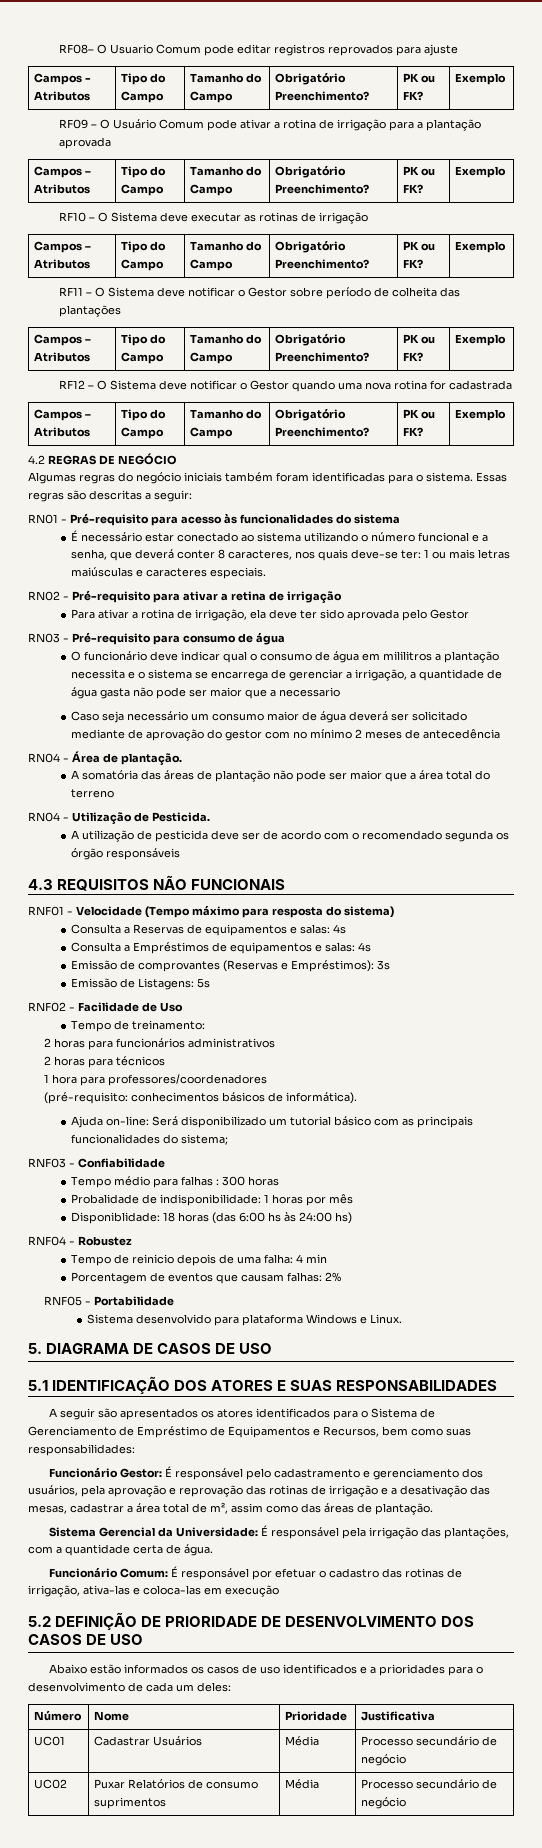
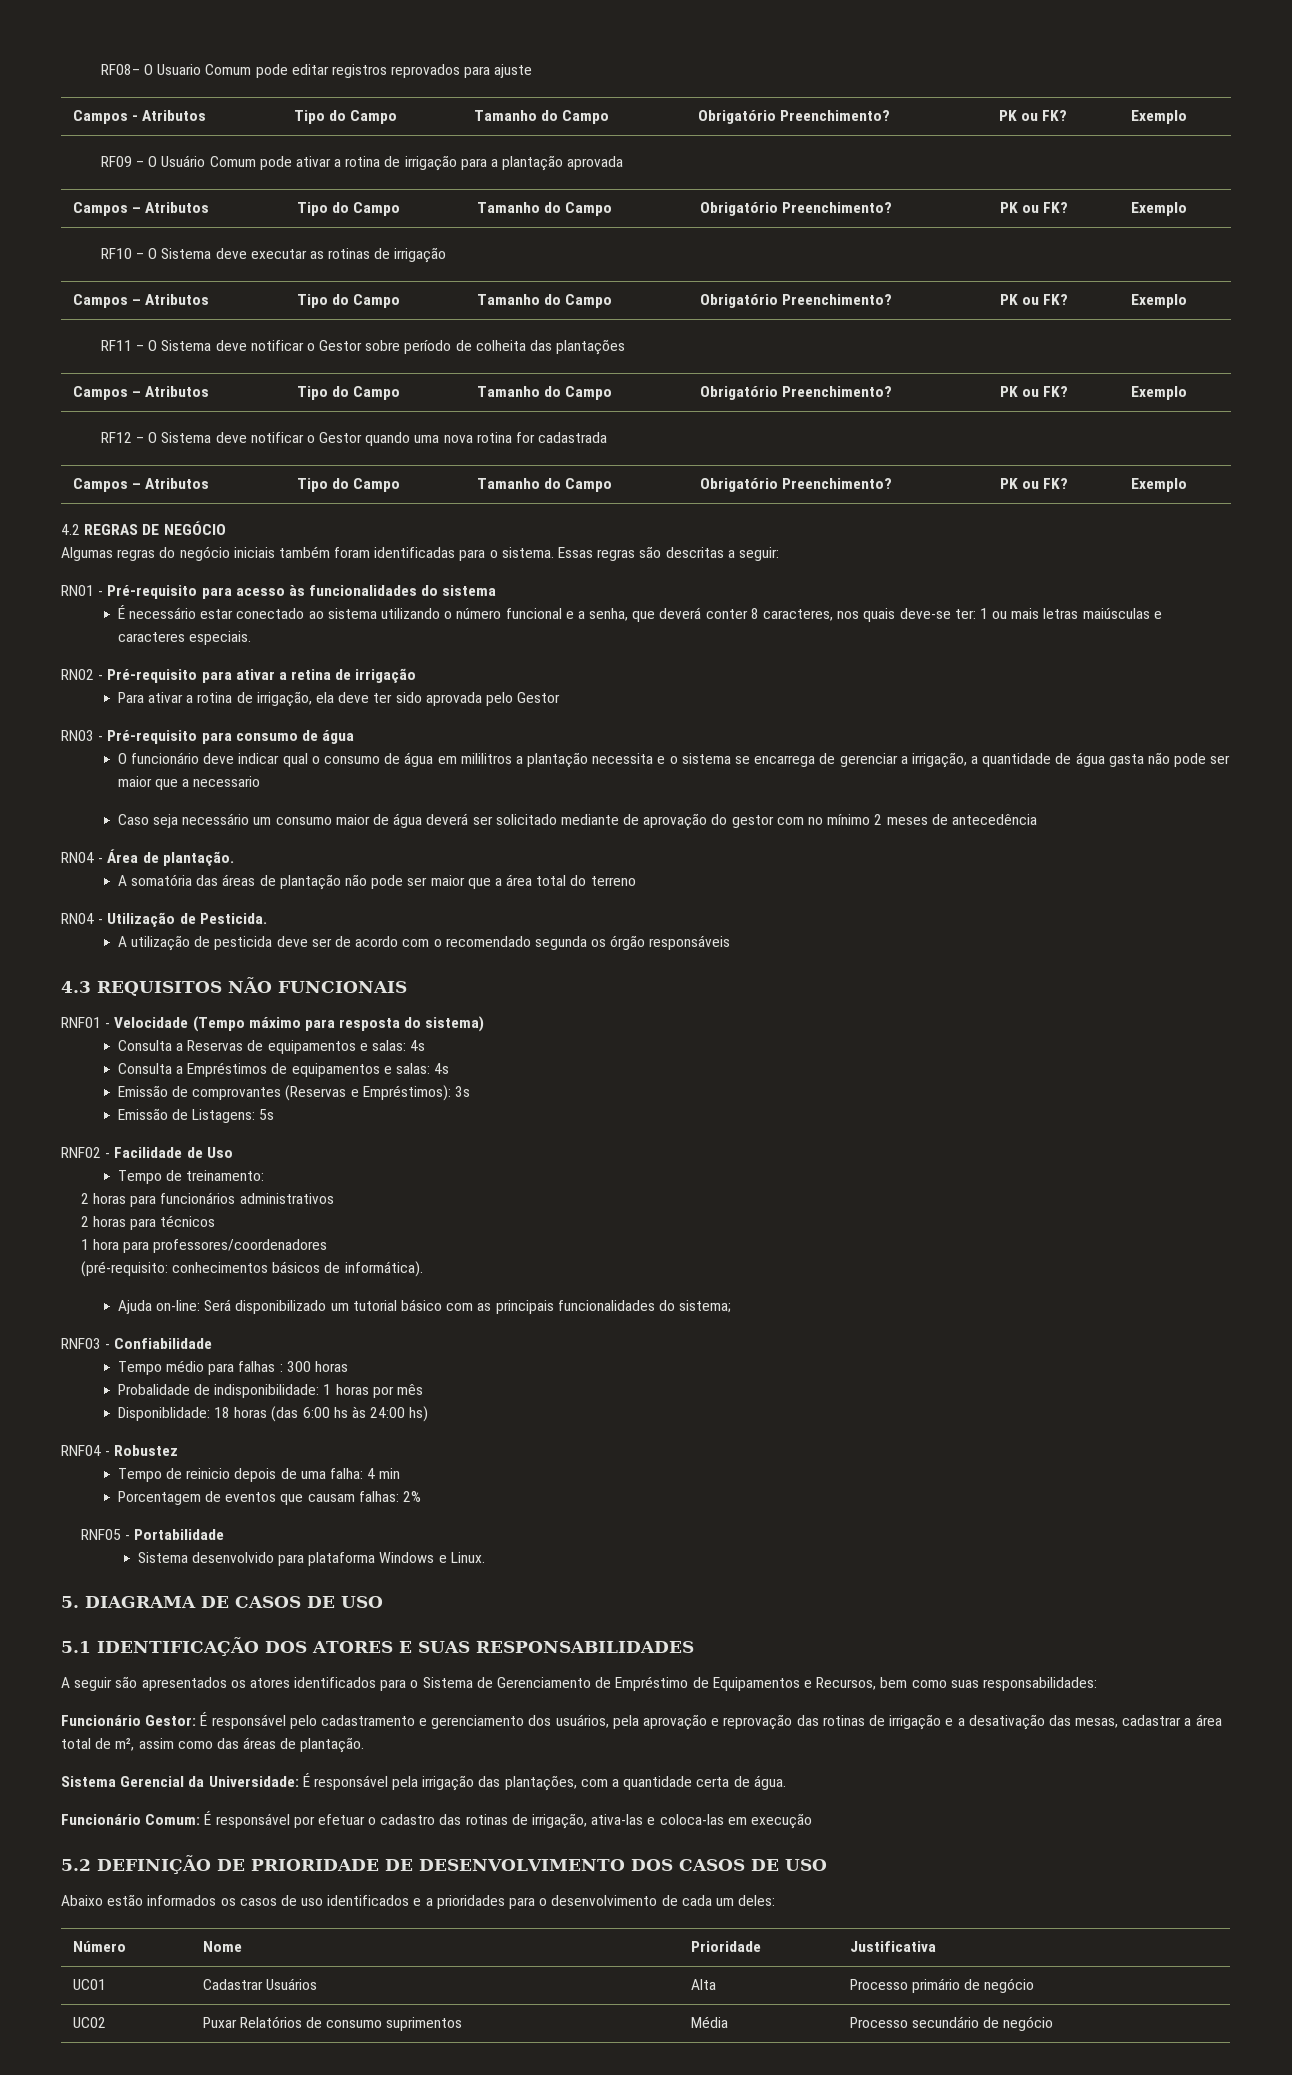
- UC01 | Cadastrar Usuários | Média | Processo secundário de negócio
+ UC01 | Cadastrar Usuários | Alta | Processo primário de negócio

